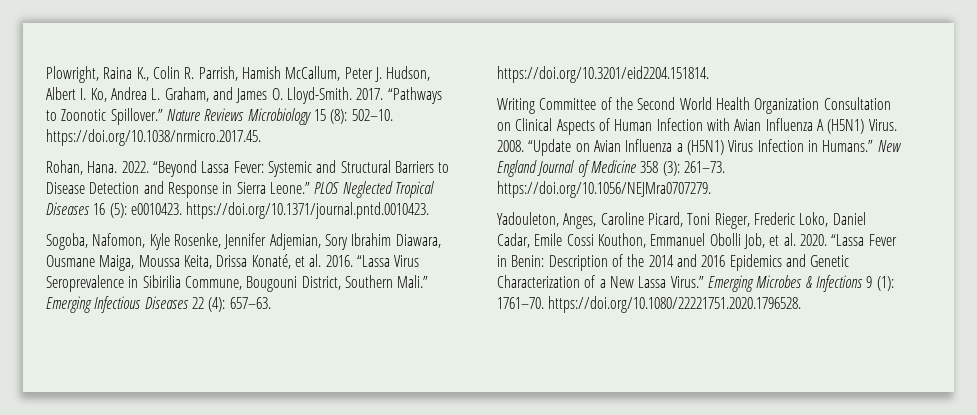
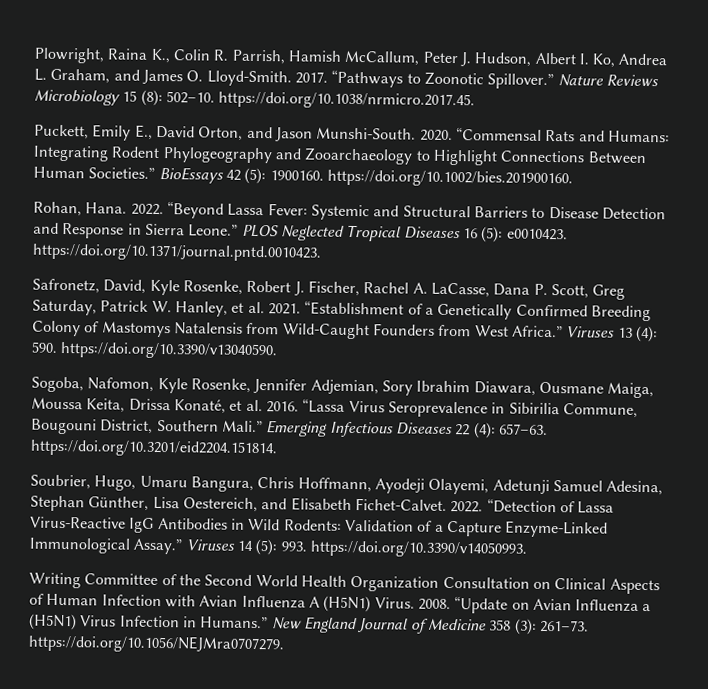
+ Puckett, Emily E., David Orton, and Jason Munshi-South. 2020. “Commensal Rats and Humans: Integrating Rodent Phylogeography and Zooarchaeology to Highlight Connections Between Human Societies.” BioEssays 42 (5): 1900160. https://doi.org/10.1002/bies.201900160.
+ Safronetz, David, Kyle Rosenke, Robert J. Fischer, Rachel A. LaCasse, Dana P. Scott, Greg Saturday, Patrick W. Hanley, et al. 2021. “Establishment of a Genetically Confirmed Breeding Colony of Mastomys Natalensis from Wild-Caught Founders from West Africa.” Viruses 13 (4): 590. https://doi.org/10.3390/v13040590.
+ Soubrier, Hugo, Umaru Bangura, Chris Hoffmann, Ayodeji Olayemi, Adetunji Samuel Adesina, Stephan Günther, Lisa Oestereich, and Elisabeth Fichet-Calvet. 2022. “Detection of Lassa Virus-Reactive IgG Antibodies in Wild Rodents: Validation of a Capture Enzyme-Linked Immunological Assay.” Viruses 14 (5): 993. https://doi.org/10.3390/v14050993.
- Yadouleton, Anges, Caroline Picard, Toni Rieger, Frederic Loko, Daniel Cadar, Emile Cossi Kouthon, Emmanuel Obolli Job, et al. 2020. “Lassa Fever in Benin: Description of the 2014 and 2016 Epidemics and Genetic Characterization of a New Lassa Virus.” Emerging Microbes & Infections 9 (1): 1761–70. https://doi.org/10.1080/22221751.2020.1796528.

